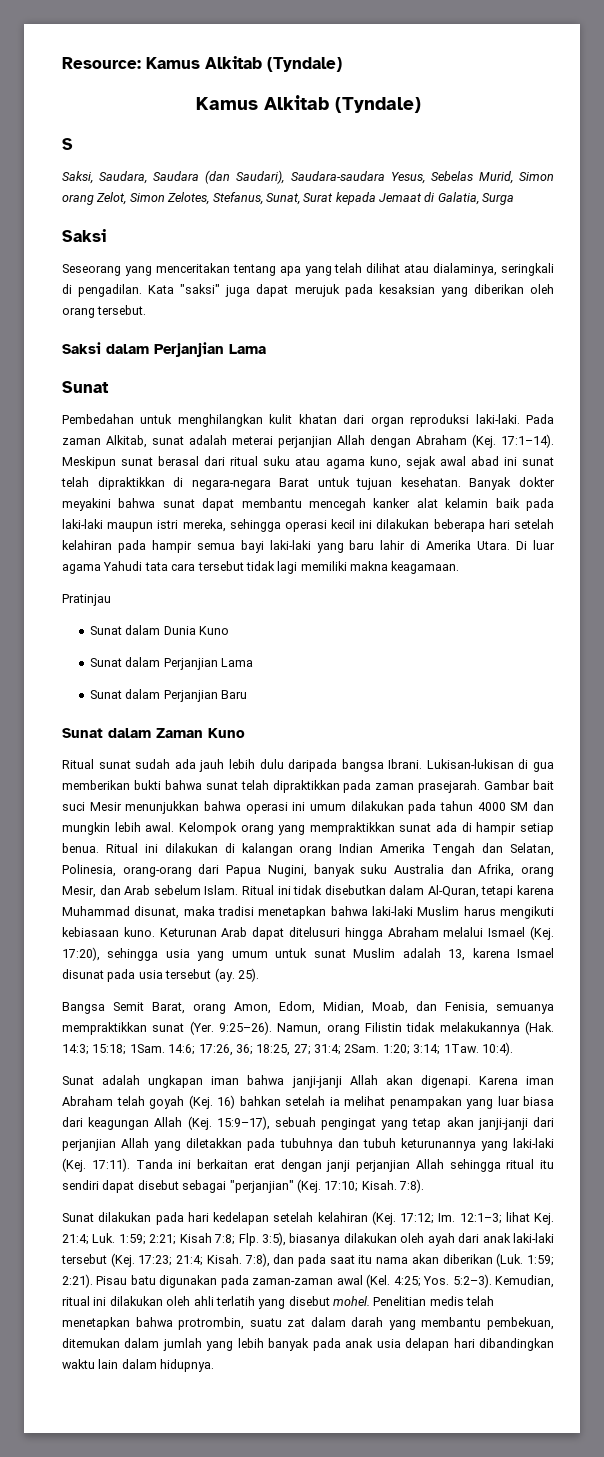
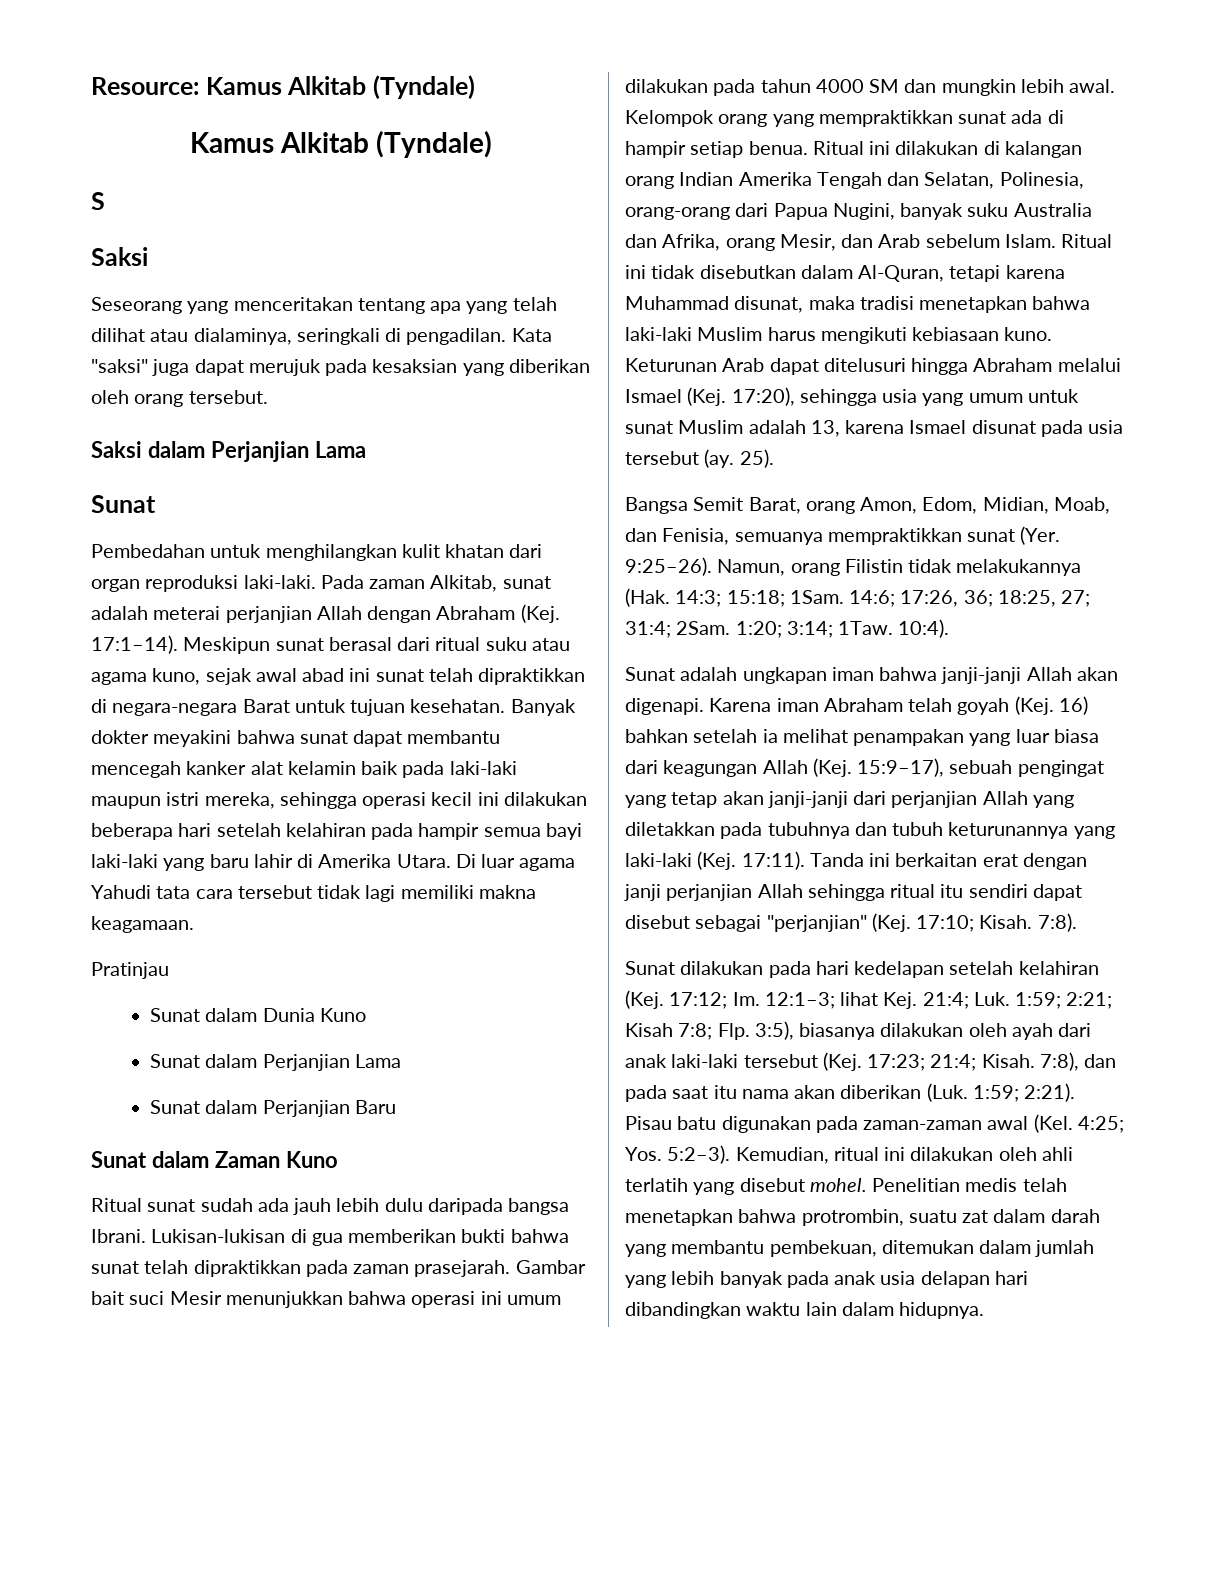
- Saksi, Saudara, Saudara (dan Saudari), Saudara-saudara Yesus, Sebelas Murid, Simon orang Zelot, Simon Zelotes, Stefanus, Sunat, Surat kepada Jemaat di Galatia, Surga

